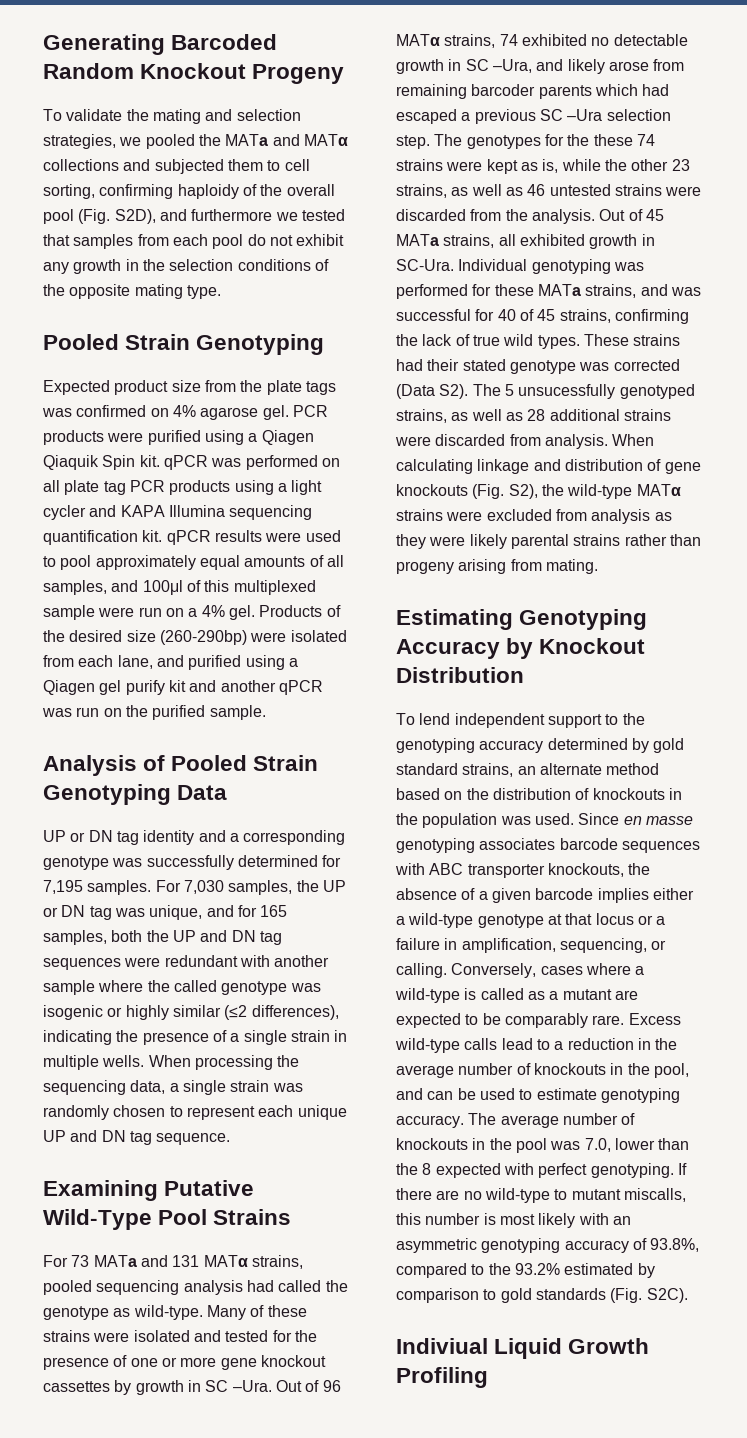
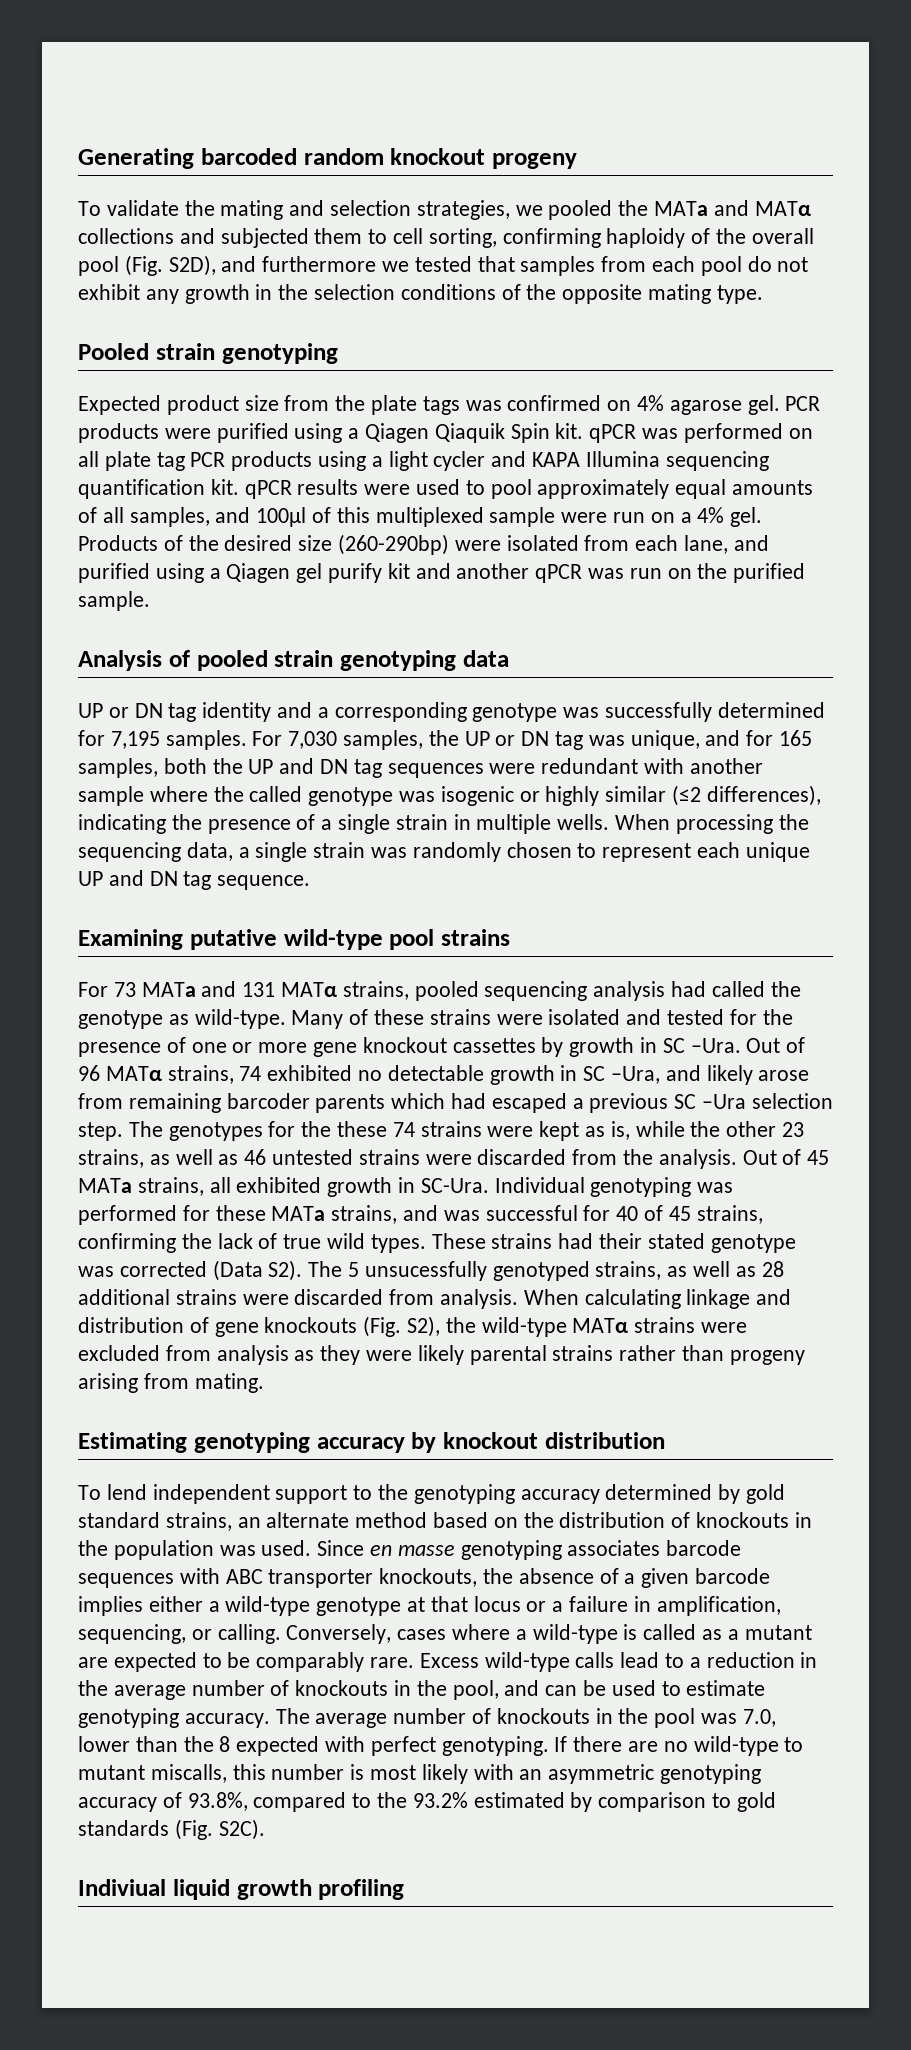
- Generating Barcoded Random Knockout Progeny
+ Generating barcoded random knockout progeny
  To validate the mating and selection strategies, we pooled the MATa and MATα collections and subjected them to cell sorting, confirming haploidy of the overall pool (Fig. S2D), and furthermore we tested that samples from each pool do not exhibit any growth in the selection conditions of the opposite mating type.
- Pooled Strain Genotyping
+ Pooled strain genotyping
- Analysis of Pooled Strain Genotyping Data
+ Analysis of pooled strain genotyping data
- Examining Putative Wild-Type Pool Strains
+ Examining putative wild-type pool strains
- Estimating Genotyping Accuracy by Knockout Distribution
+ Estimating genotyping accuracy by knockout distribution
- Indiviual Liquid Growth Profiling
+ Indiviual liquid growth profiling

